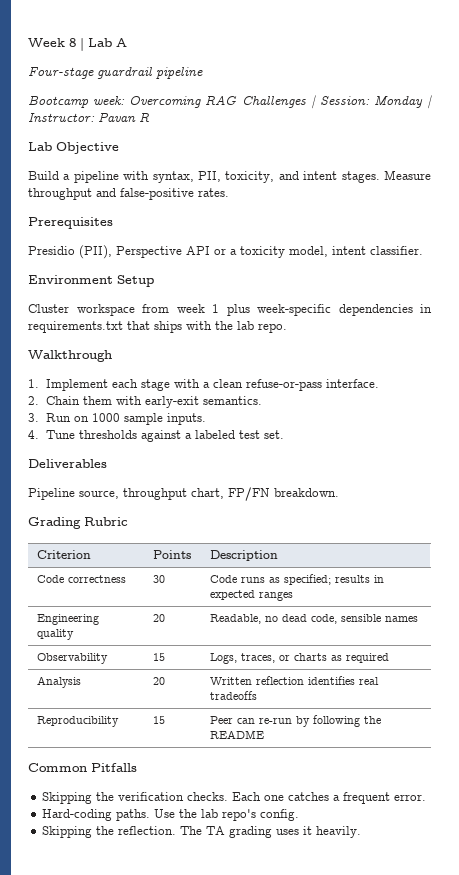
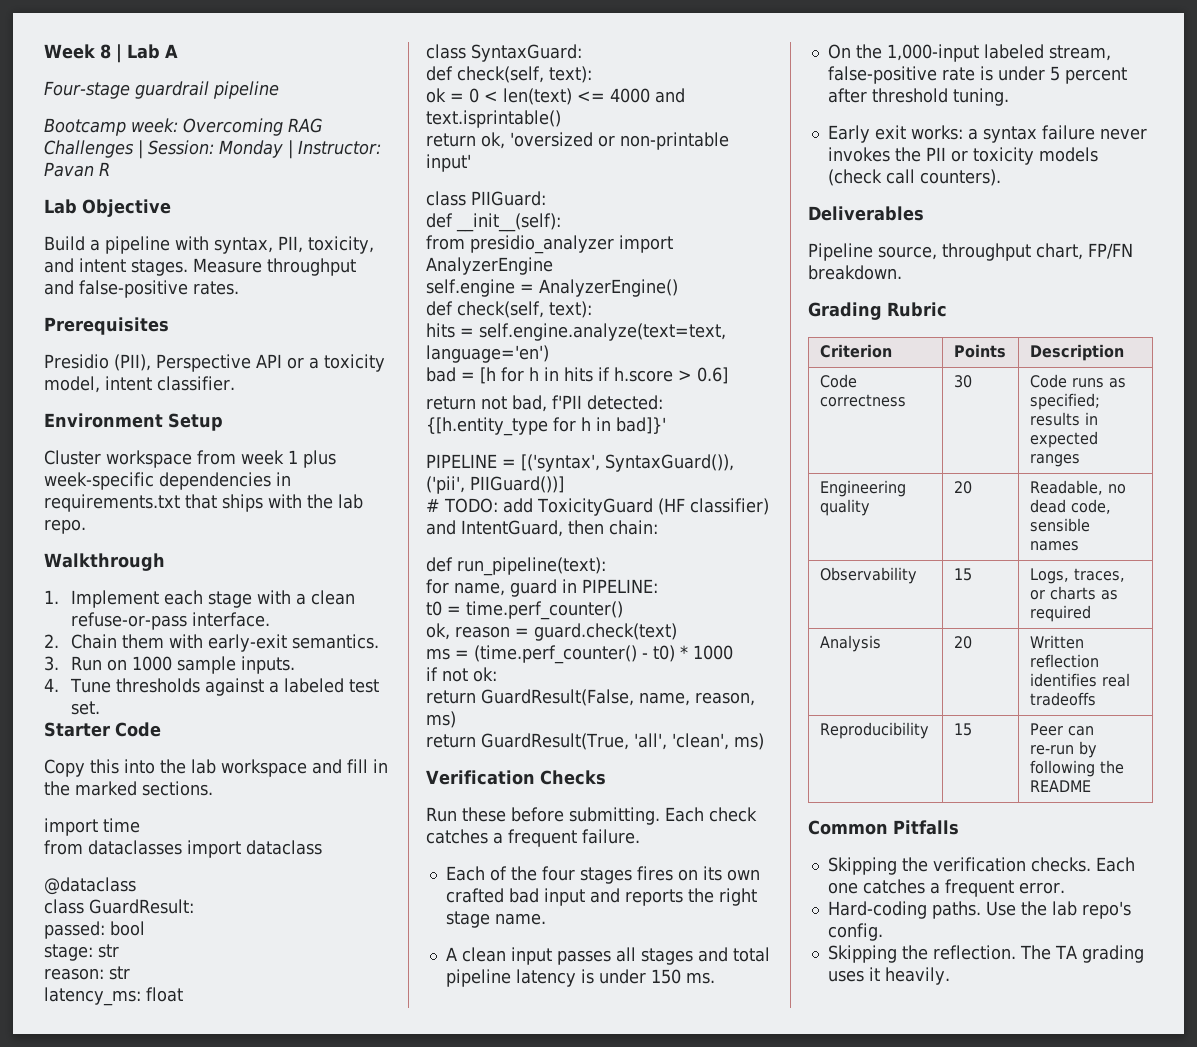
+ Starter Code
+ Copy this into the lab workspace and fill in the marked sections.
+ import time
+ from dataclasses import dataclass
+ @dataclass
+ class GuardResult:
+ passed: bool
+ stage: str
+ reason: str
+ latency_ms: float
+ class SyntaxGuard:
+ def check(self, text):
+ ok = 0 < len(text) <= 4000 and text.isprintable()
+ return ok, 'oversized or non-printable input'
+ class PIIGuard:
+ def __init__(self):
+ from presidio_analyzer import AnalyzerEngine
+ self.engine = AnalyzerEngine()
+ def check(self, text):
+ hits = self.engine.analyze(text=text, language='en')
+ bad = [h for h in hits if h.score > 0.6]
+ return not bad, f'PII detected: {[h.entity_type for h in bad]}'
+ PIPELINE = [('syntax', SyntaxGuard()), ('pii', PIIGuard())]
+ # TODO: add ToxicityGuard (HF classifier) and IntentGuard, then chain:
+ def run_pipeline(text):
+ for name, guard in PIPELINE:
+ t0 = time.perf_counter()
+ ok, reason = guard.check(text)
+ ms = (time.perf_counter() - t0) * 1000
+ if not ok:
+ return GuardResult(False, name, reason, ms)
+ return GuardResult(True, 'all', 'clean', ms)
+ Verification Checks
+ Run these before submitting. Each check catches a frequent failure.
+ Each of the four stages fires on its own crafted bad input and reports the right stage name.
+ A clean input passes all stages and total pipeline latency is under 150 ms.
+ On the 1,000-input labeled stream, false-positive rate is under 5 percent after threshold tuning.
+ Early exit works: a syntax failure never invokes the PII or toxicity models (check call counters).

